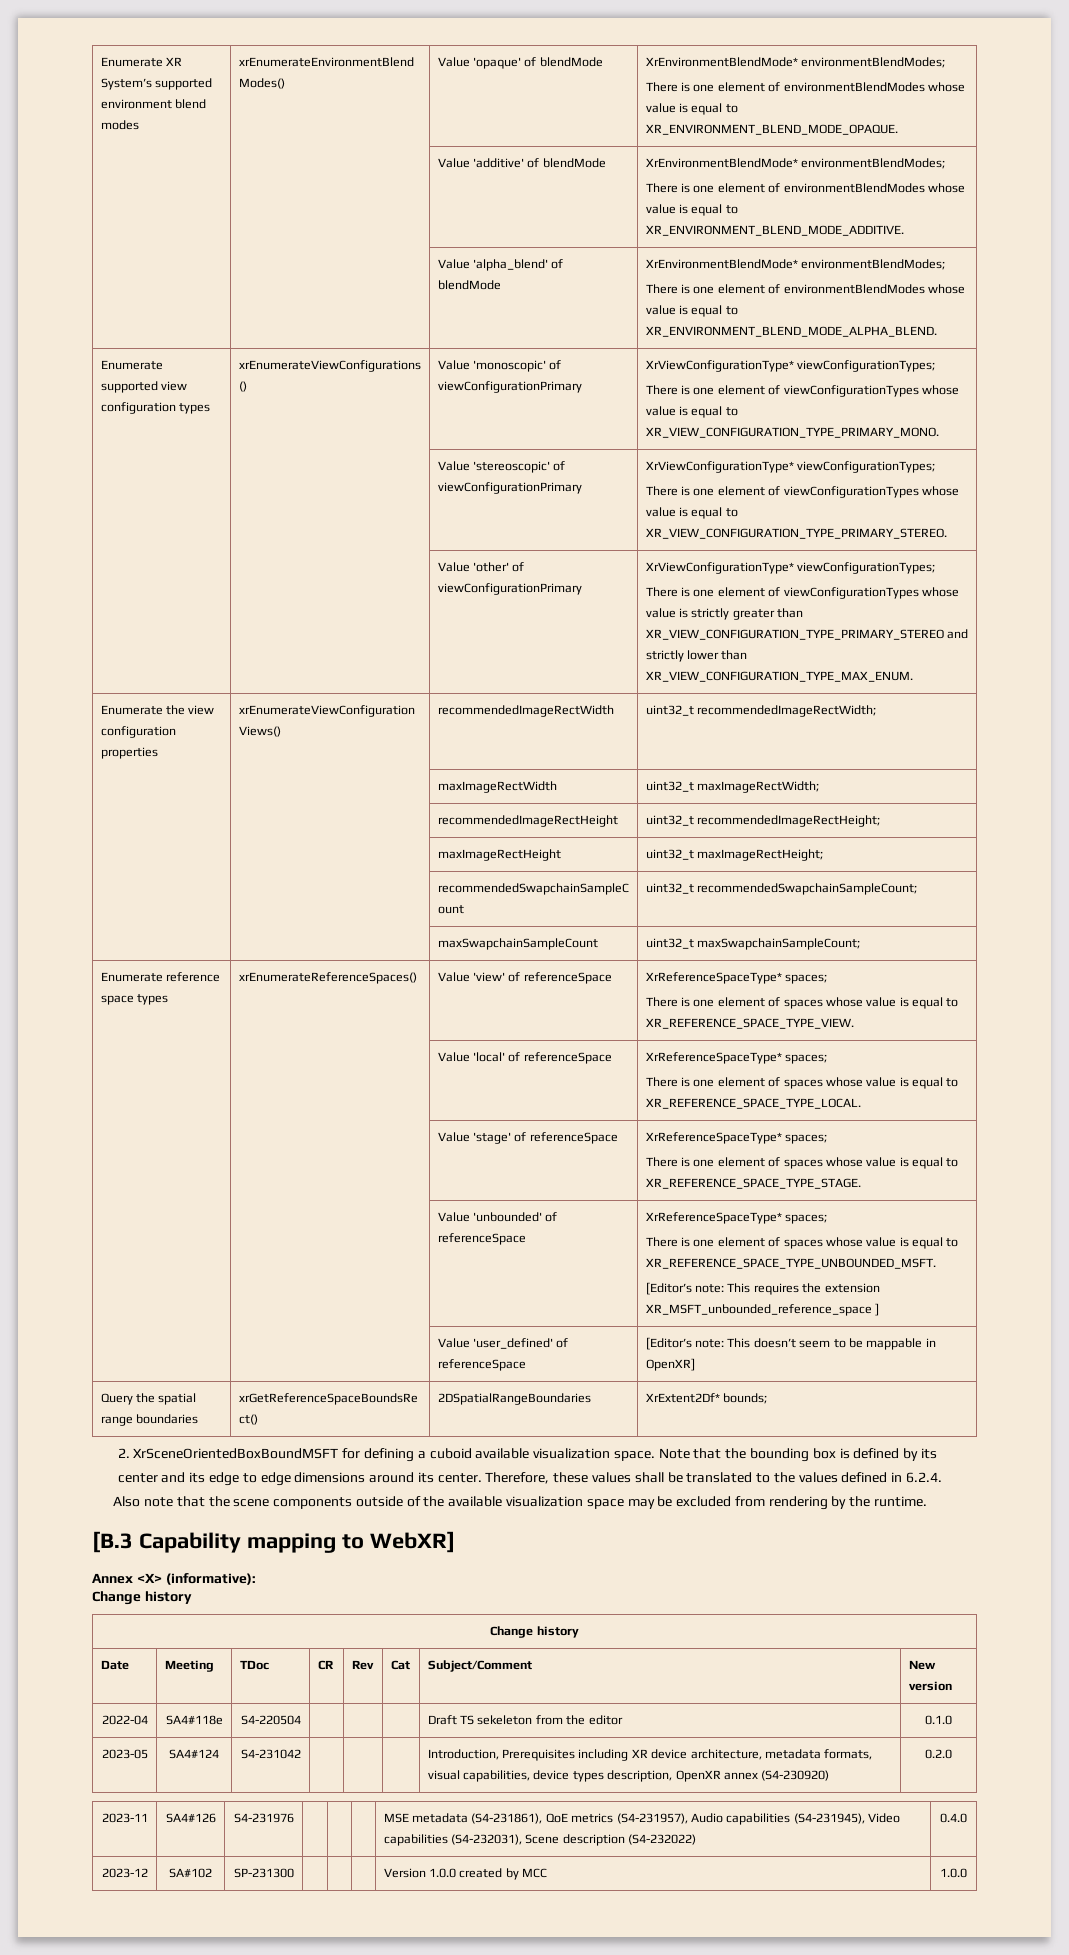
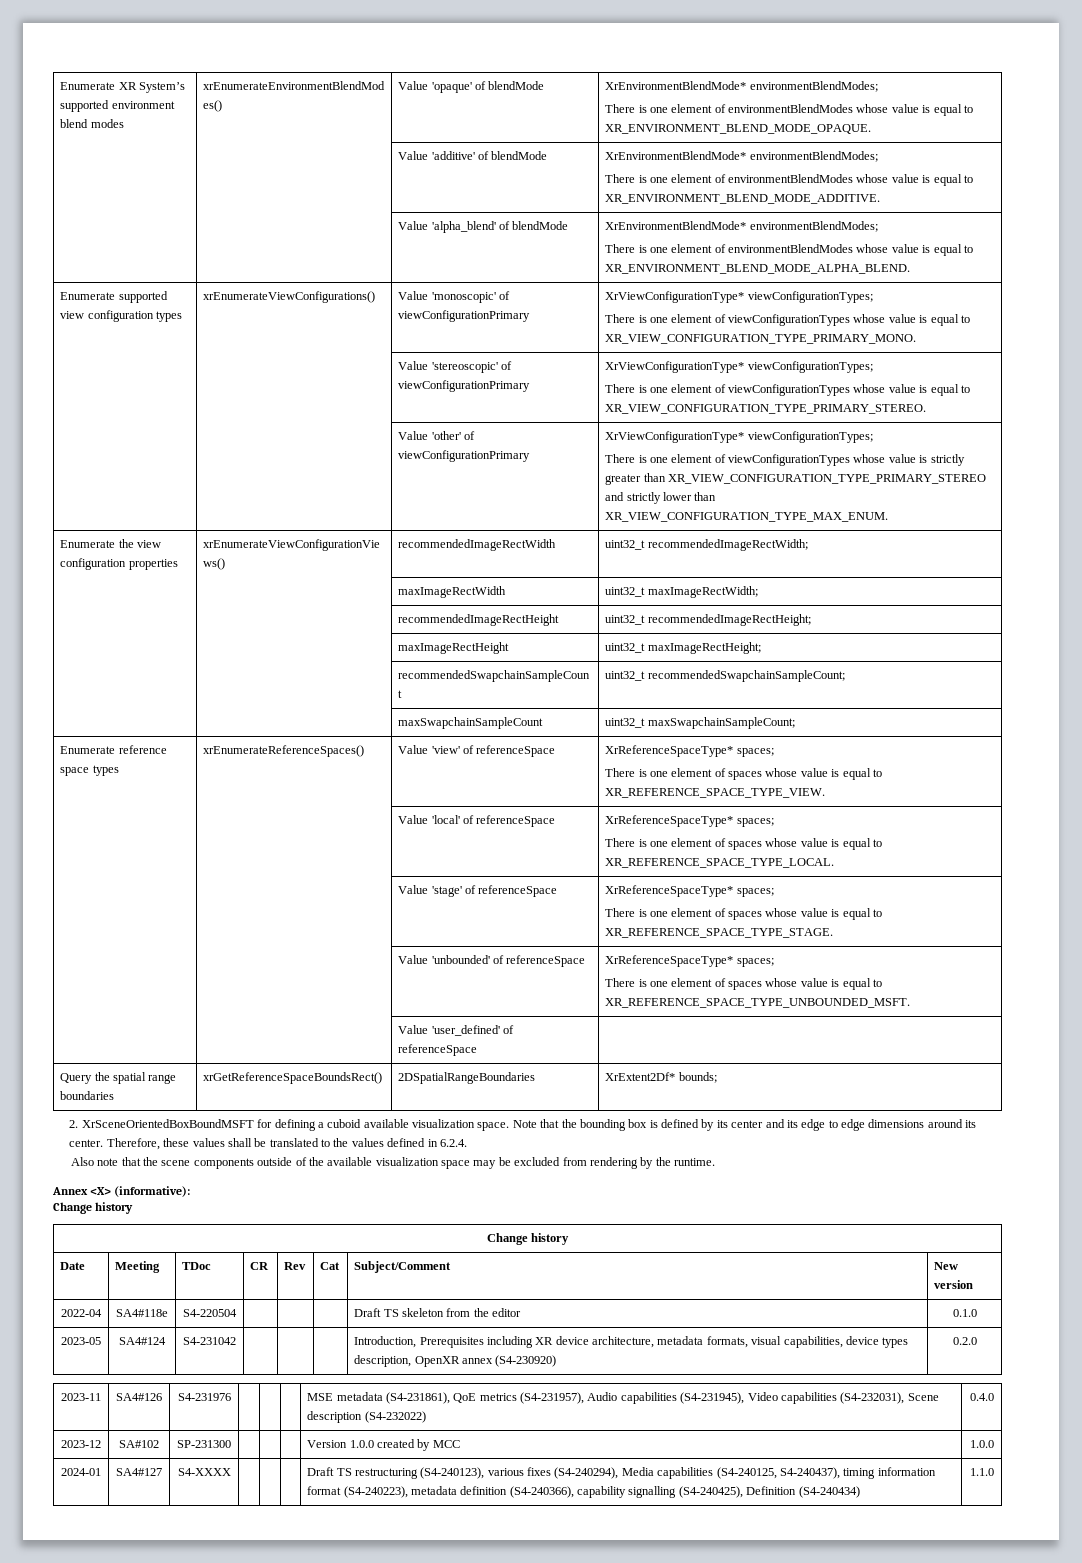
  | | Value 'unbounded' of referenceSpace | XrReferenceSpaceType* spaces;
  There is one element of spaces whose value is equal to XR_REFERENCE_SPACE_TYPE_UNBOUNDED_MSFT.
- [Editor’s note: This requires the extension XR_MSFT_unbounded_reference_space ]
- | | Value 'user_defined' of referenceSpace | [Editor’s note: This doesn’t seem to be mappable in OpenXR]
+ | | Value 'user_defined' of referenceSpace |
- [B.3 Capability mapping to WebXR]
- 2022-04 | SA4#118e | S4-220504 | | | | Draft TS sekeleton from the editor | 0.1.0
+ 2022-04 | SA4#118e | S4-220504 | | | | Draft TS skeleton from the editor | 0.1.0
+ 2024-01 | SA4#127 | S4-XXXX | | | | Draft TS restructuring (S4-240123), various fixes (S4-240294), Media capabilities (S4-240125, S4-240437), timing information format (S4-240223), metadata definition (S4-240366), capability signalling (S4-240425), Definition (S4-240434) | 1.1.0

